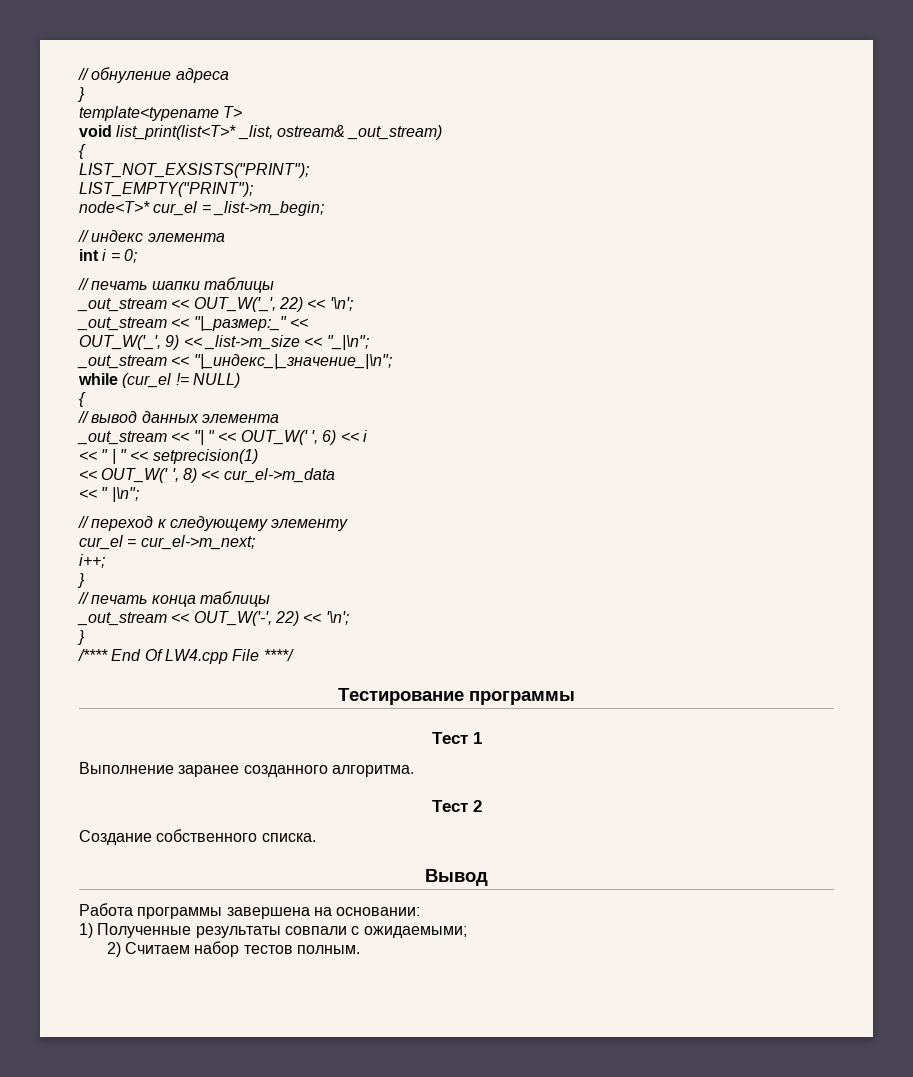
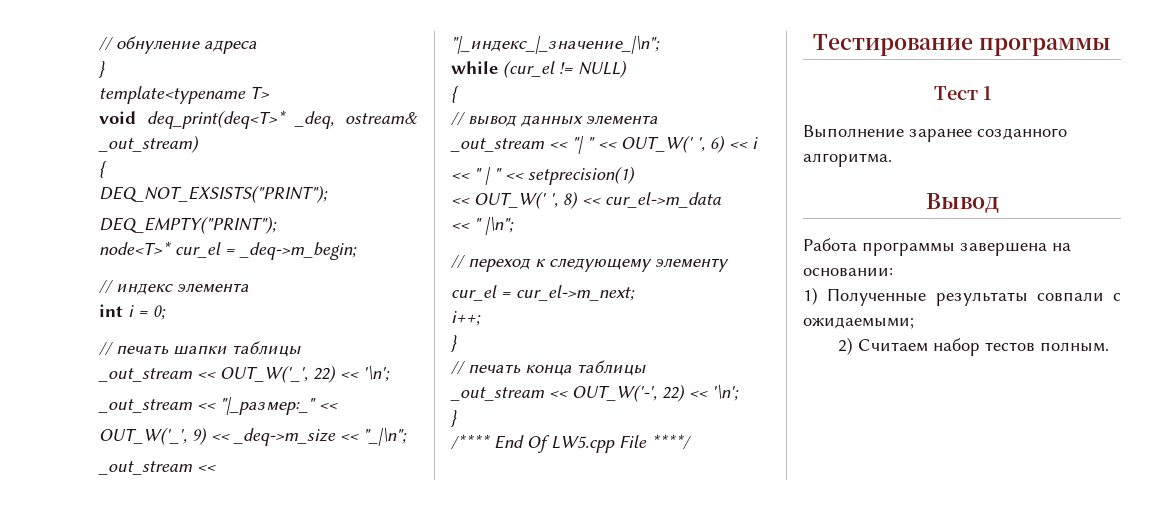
- void list_print(list<T>* _list, ostream& _out_stream)
+ void deq_print(deq<T>* _deq, ostream& _out_stream)
- LIST_NOT_EXSISTS("PRINT");
- LIST_EMPTY("PRINT");
+ DEQ_NOT_EXSISTS("PRINT");
+ DEQ_EMPTY("PRINT");
- node<T>* cur_el = _list->m_begin;
+ node<T>* cur_el = _deq->m_begin;
- OUT_W('_', 9) << _list->m_size << "_|\n";
+ OUT_W('_', 9) << _deq->m_size << "_|\n";
- /**** End Of LW4.cpp File ****/
+ /**** End Of LW5.cpp File ****/
- Тест 2
- Создание собственного списка.

